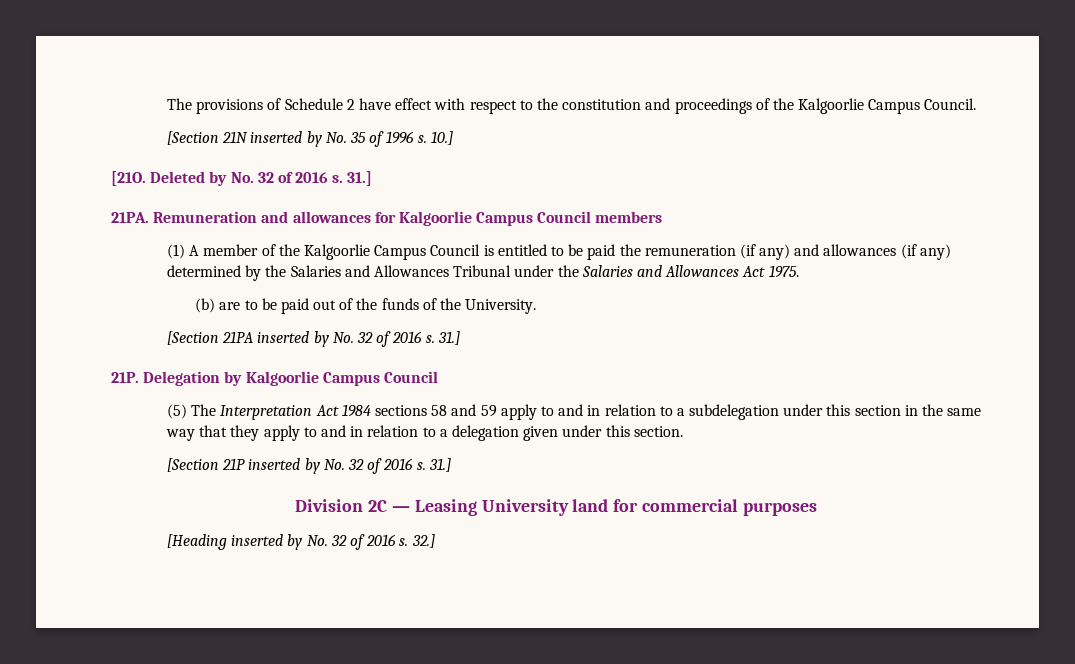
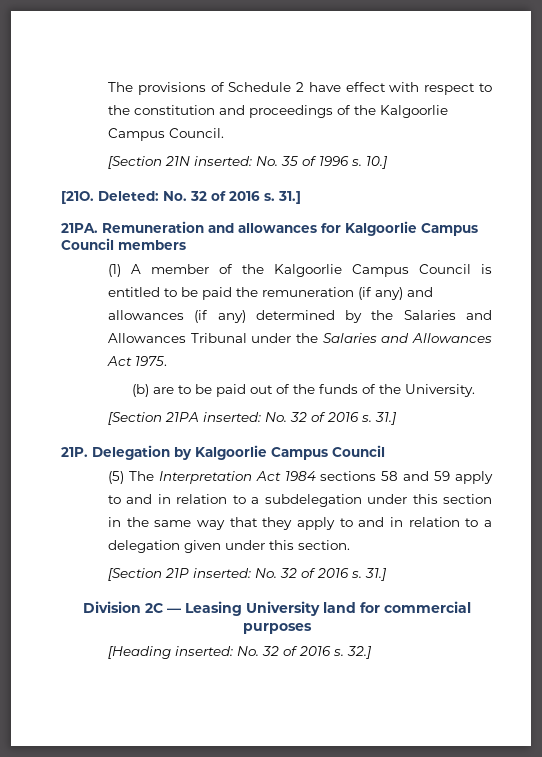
- [Section 21N inserted by No. 35 of 1996 s.
+ [Section 21N inserted: No. 35 of 1996 s.
- Deleted by No. 32 of 2016 s.
+ Deleted: No. 32 of 2016 s.
- [Section 21PA inserted by No. 32 of 2016 s.
+ [Section 21PA inserted: No. 32 of 2016 s.
- [Section 21P inserted by No. 32 of 2016 s.
+ [Section 21P inserted: No. 32 of 2016 s.
- [Heading inserted by No. 32 of 2016 s.
+ [Heading inserted: No. 32 of 2016 s.

